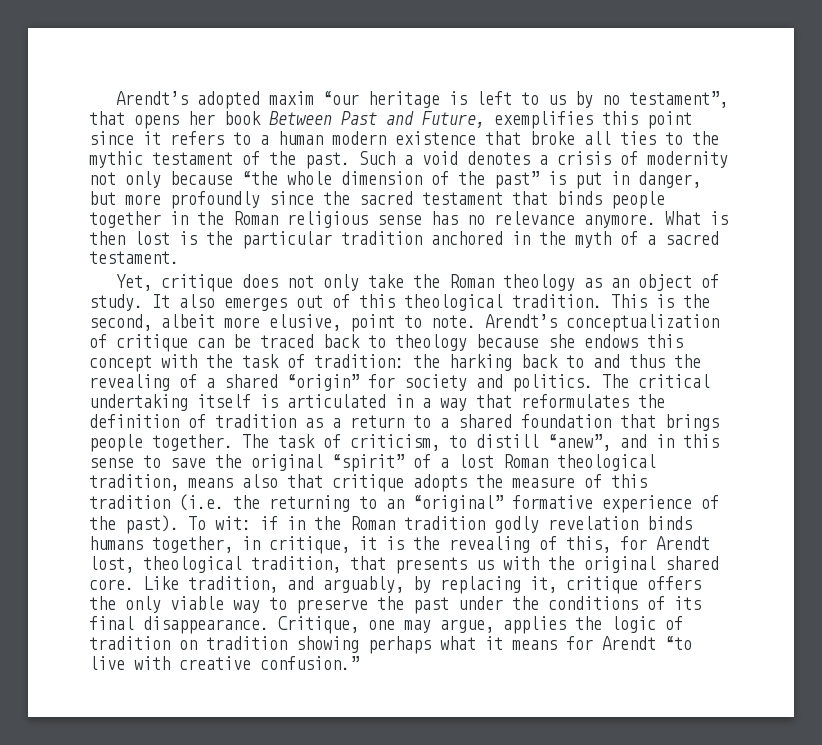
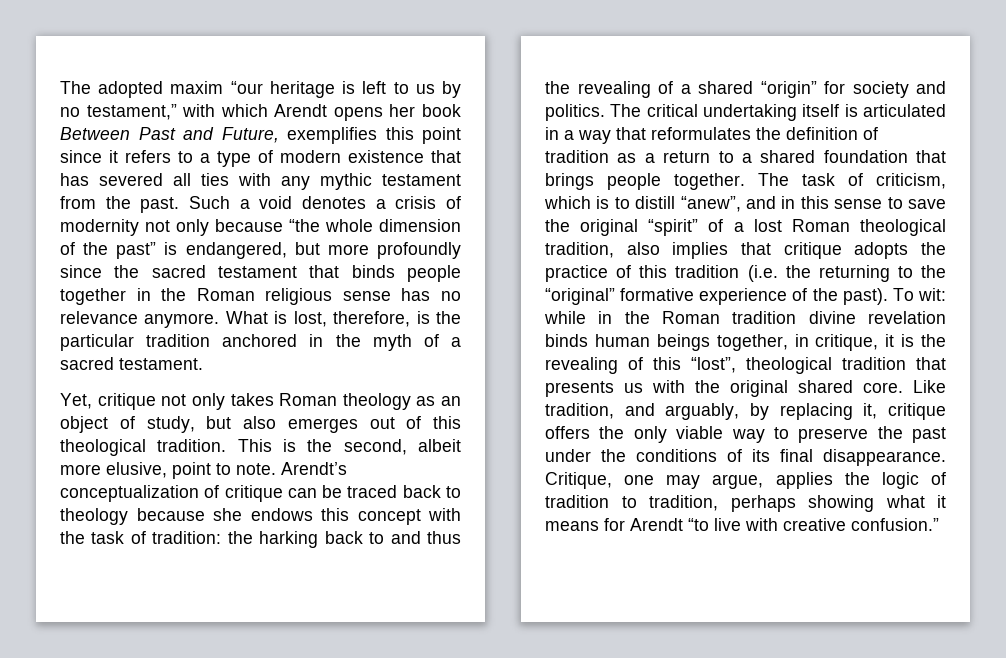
- Arendt’s adopted maxim “our heritage is left to us by no testament”, that opens her book Between Past and Future, exemplifies this point since it refers to a human modern existence that broke all ties to the mythic testament of the past.
+ The adopted maxim “our heritage is left to us by no testament,” with which Arendt opens her book Between Past and Future, exemplifies this point since it refers to a type of modern existence that has severed all ties with any mythic testament from the past.
- Such a void denotes a crisis of modernity not only because “the whole dimension of the past” is put in danger, but more profoundly since the sacred testament that binds people together in the Roman religious sense has no relevance anymore.
+ Such a void denotes a crisis of modernity not only because “the whole dimension of the past” is endangered, but more profoundly since the sacred testament that binds people together in the Roman religious sense has no relevance anymore.
- What is then lost is the particular tradition anchored in the myth of a sacred testament.
+ What is lost, therefore, is the particular tradition anchored in the myth of a sacred testament.
- Yet, critique does not only take the Roman theology as an object of study. It also emerges out of this theological tradition.
+ Yet, critique not only takes Roman theology as an object of study, but also emerges out of this theological tradition.
- The task of criticism, to distill “anew”, and in this sense to save the original “spirit” of a lost Roman theological tradition, means also that critique adopts the measure of this tradition (i.e. the returning to an “original” formative experience of the past).
+ The task of criticism, which is to distill “anew”, and in this sense to save the original “spirit” of a lost Roman theological tradition, also implies that critique adopts the practice of this tradition (i.e. the returning to the “original” formative experience of the past).
- To wit: if in the Roman tradition godly revelation binds humans together, in critique, it is the revealing of this, for Arendt lost, theological tradition, that presents us with the original shared core.
+ To wit: while in the Roman tradition divine revelation binds human beings together, in critique, it is the revealing of this “lost”, theological tradition that presents us with the original shared core.
- Critique, one may argue, applies the logic of tradition on tradition showing perhaps what it means for Arendt “to live with creative confusion.”
+ Critique, one may argue, applies the logic of tradition to tradition, perhaps showing what it means for Arendt “to live with creative confusion.”

